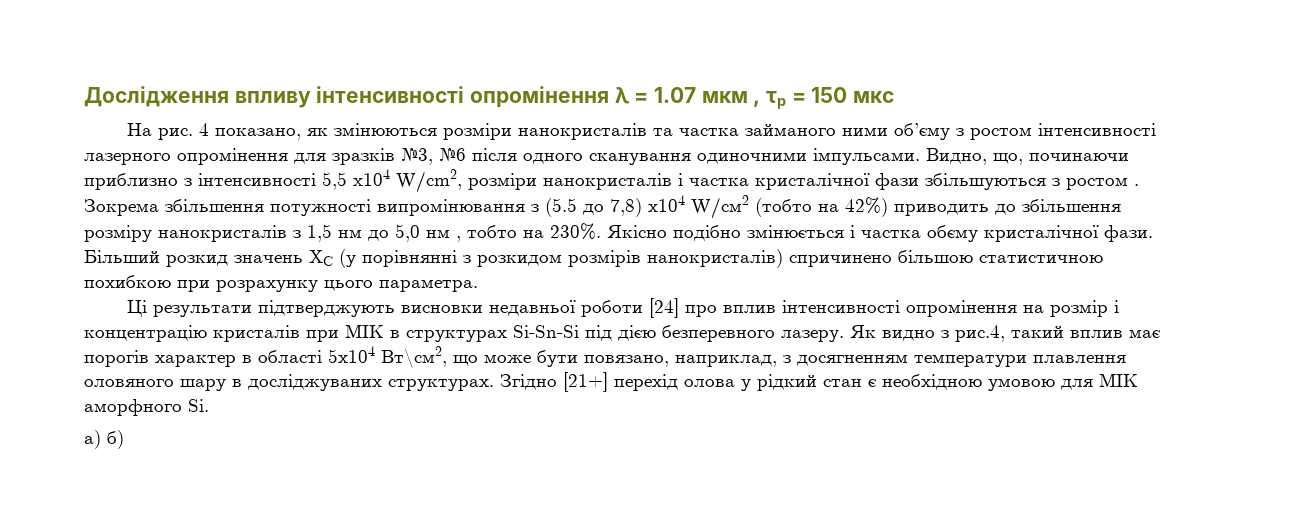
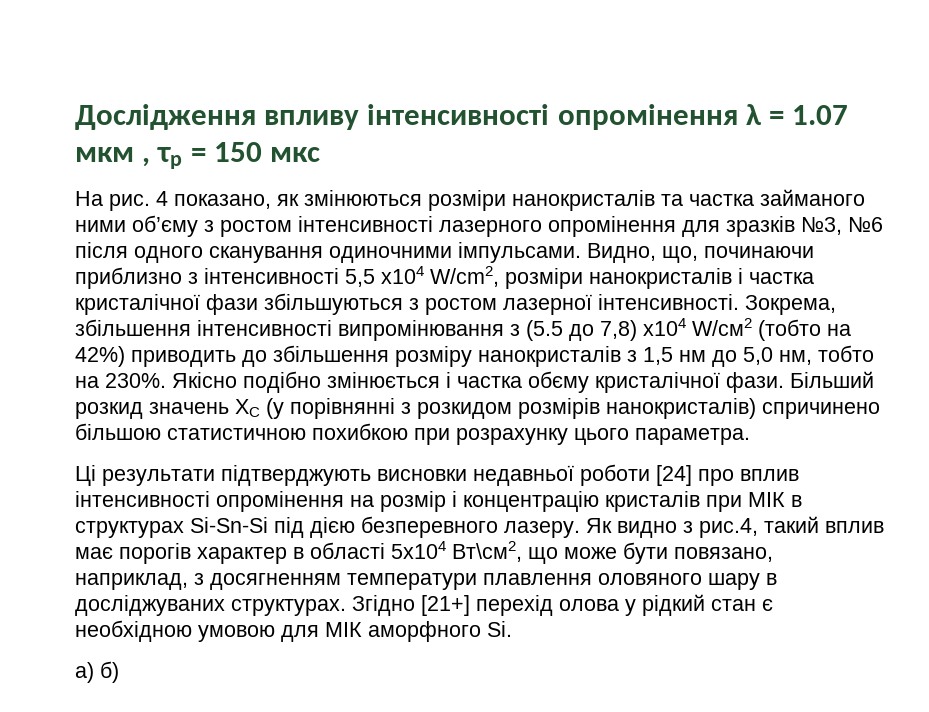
- Видно, що, починаючи приблизно з інтенсивності 5,5 x104 W/cm2, розміри нанокристалів і частка кристалічної фази збільшуються з ростом . Зокрема збільшення потужності випромінювання з (5.5 до 7,8) х104 W/см2 (тобто на 42%) приводить до збільшення розміру нанокристалів з 1,5 нм до 5,0 нм , тобто на 230%.
+ Видно, що, починаючи приблизно з інтенсивності 5,5 x104 W/cm2, розміри нанокристалів і частка кристалічної фази збільшуються з ростом лазерної інтенсивності. Зокрема, збільшення інтенсивності випромінювання з (5.5 до 7,8) х104 W/см2 (тобто на 42%) приводить до збільшення розміру нанокристалів з 1,5 нм до 5,0 нм, тобто на 230%.

